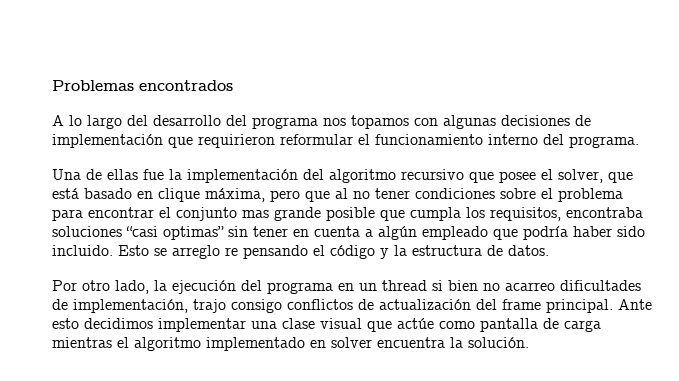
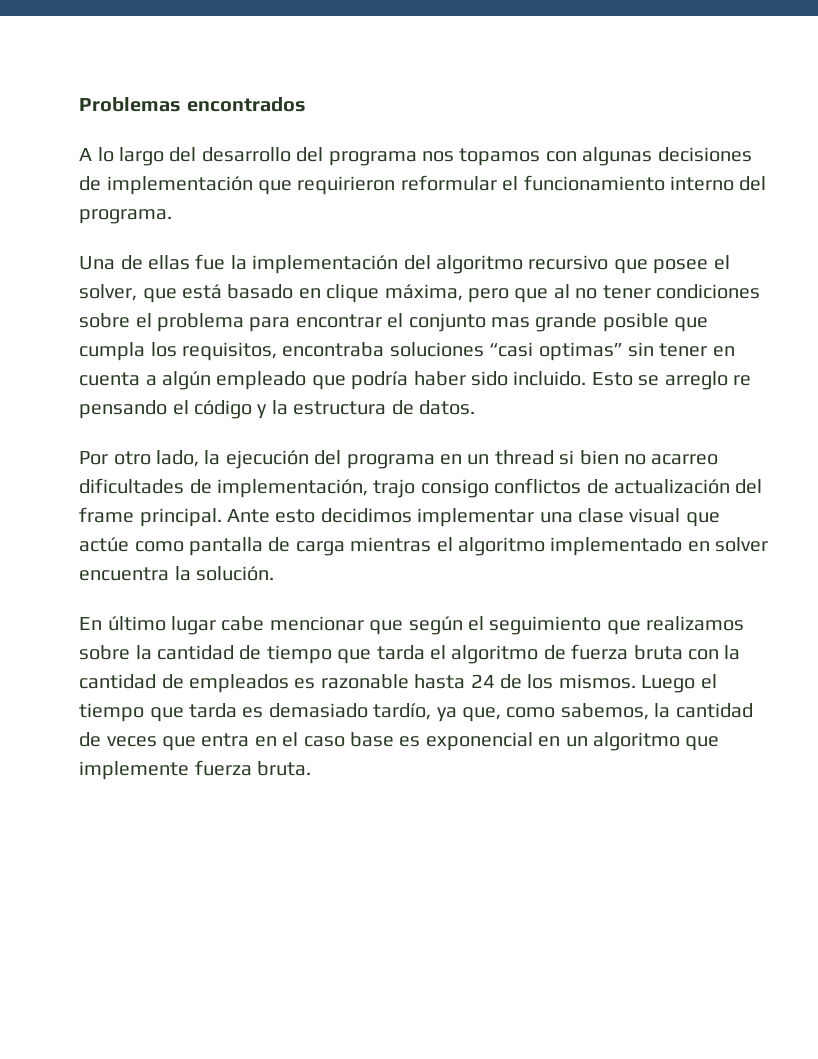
+ En último lugar cabe mencionar que según el seguimiento que realizamos sobre la cantidad de tiempo que tarda el algoritmo de fuerza bruta con la cantidad de empleados es razonable hasta 24 de los mismos. Luego el tiempo que tarda es demasiado tardío, ya que, como sabemos, la cantidad de veces que entra en el caso base es exponencial en un algoritmo que implemente fuerza bruta.

